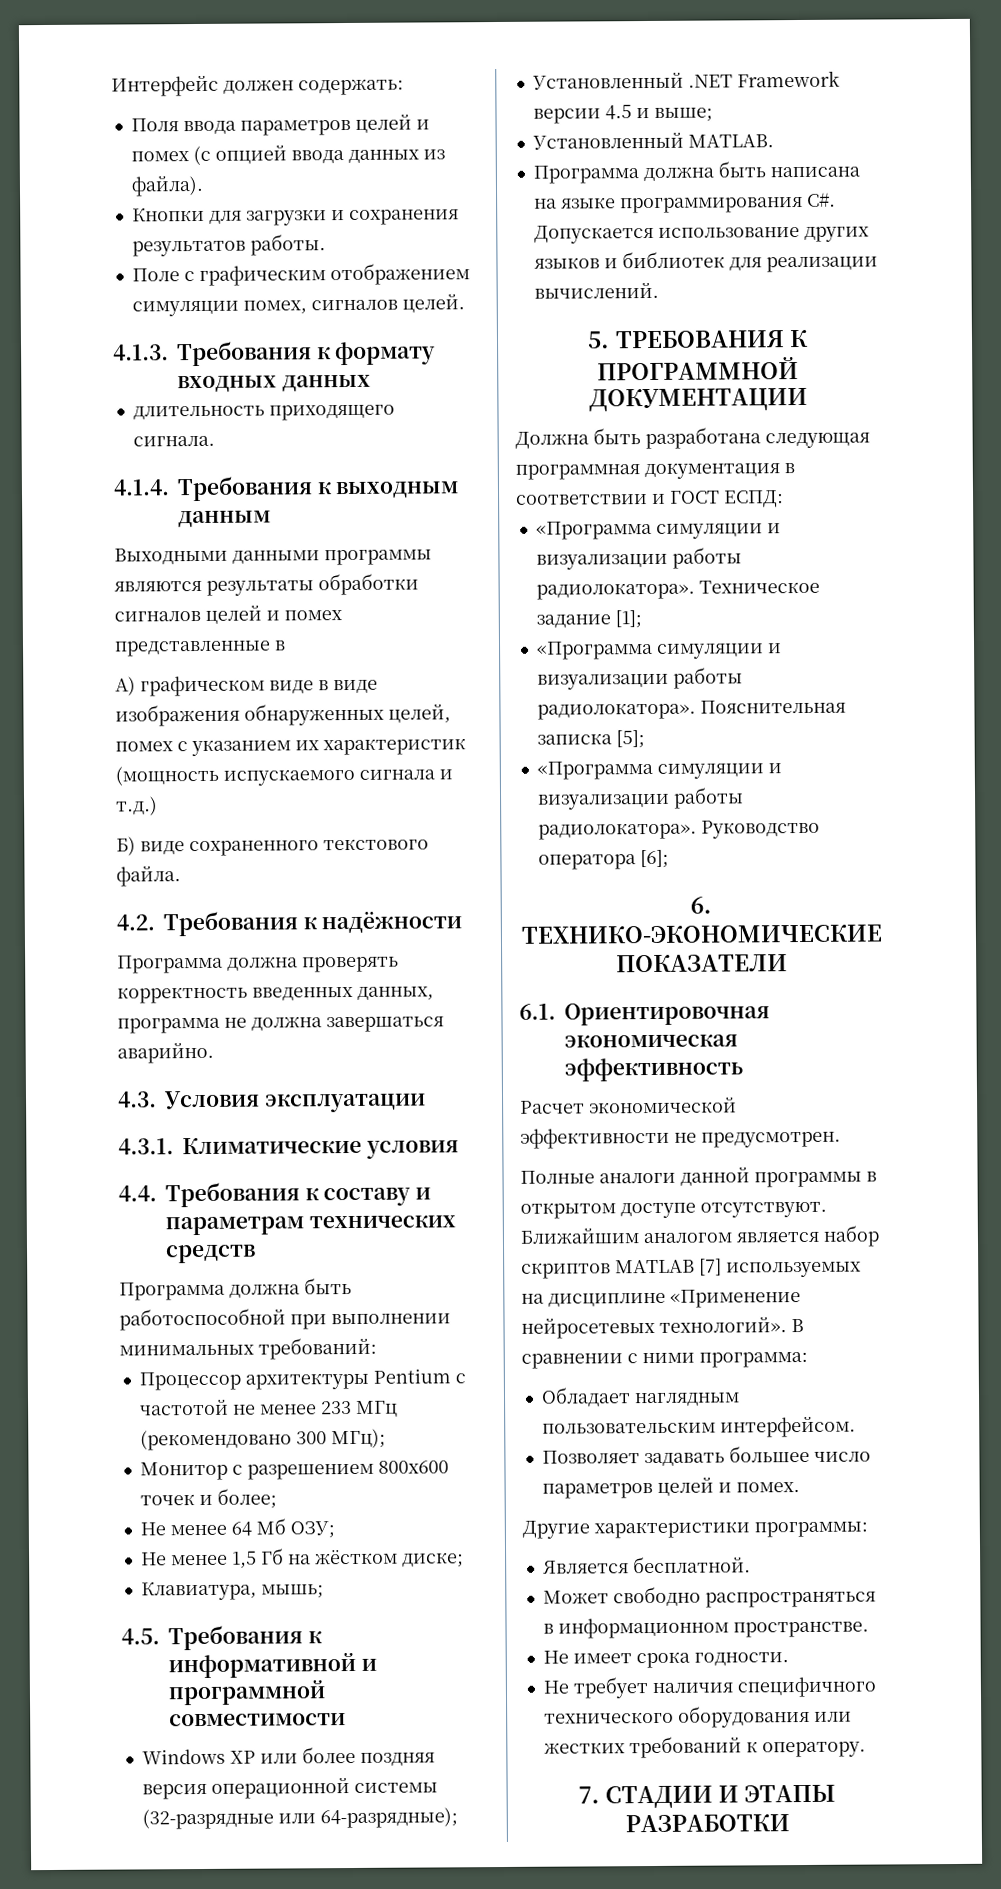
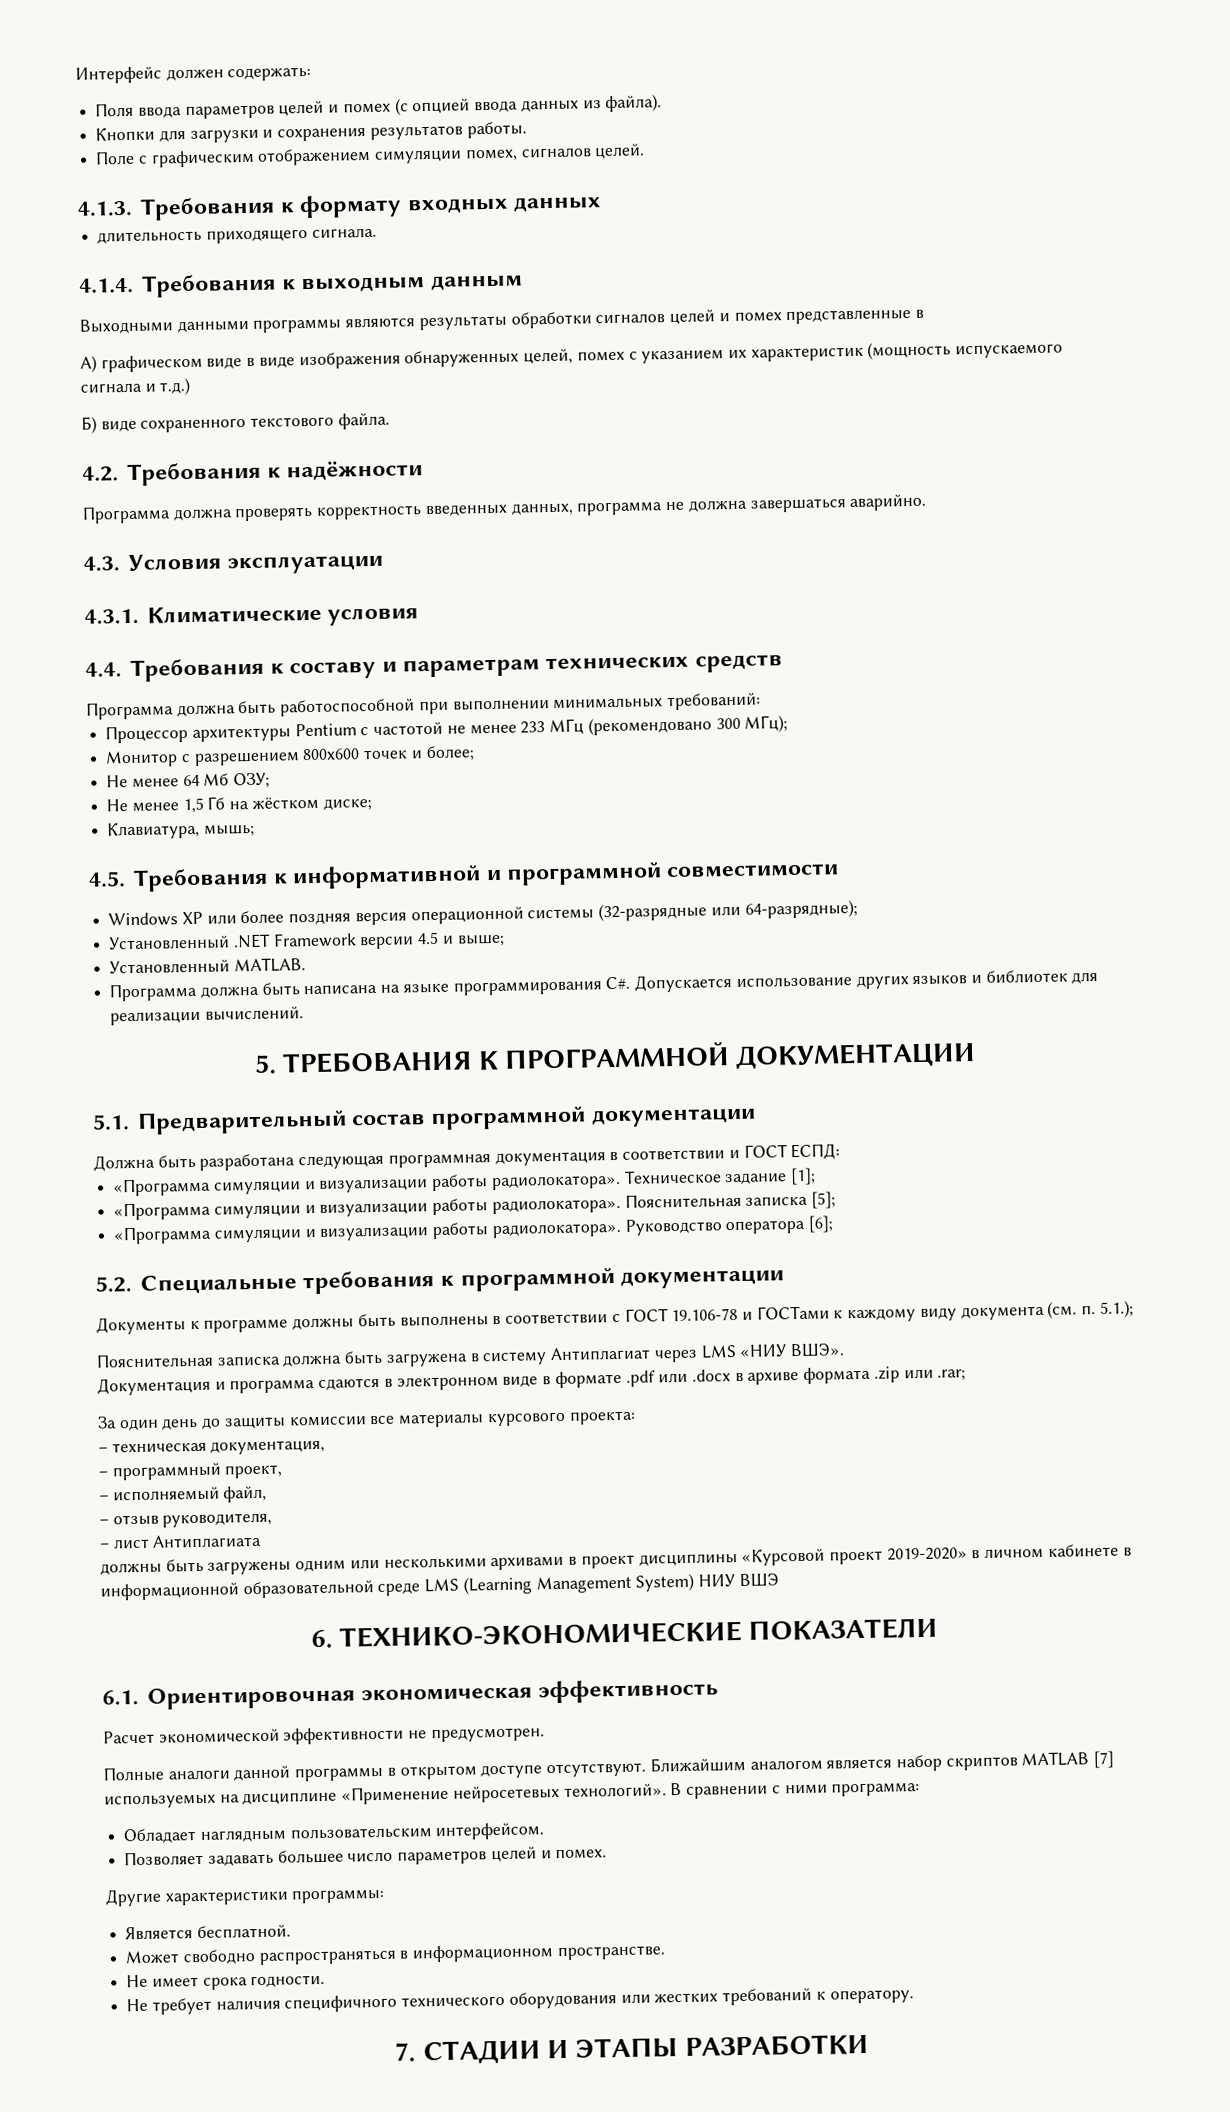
+ 5.1. Предварительный состав программной документации
+ 5.2. Специальные требования к программной документации
+ Документы к программе должны быть выполнены в соответствии с ГОСТ 19.106-78 и ГОСТами к каждому виду документа (см. п. 5.1.);
+ Пояснительная записка должна быть загружена в систему Антиплагиат через LMS «НИУ ВШЭ».
+ Документация и программа сдаются в электронном виде в формате .pdf или .docx в архиве формата .zip или .rar;
+ За один день до защиты комиссии все материалы курсового проекта:
+ – техническая документация,
+ – программный проект,
+ – исполняемый файл,
+ – отзыв руководителя,
+ – лист Антиплагиата
+ должны быть загружены одним или несколькими архивами в проект дисциплины «Курсовой проект 2019-2020» в личном кабинете в информационной образовательной среде LMS (Learning Management System) НИУ ВШЭ

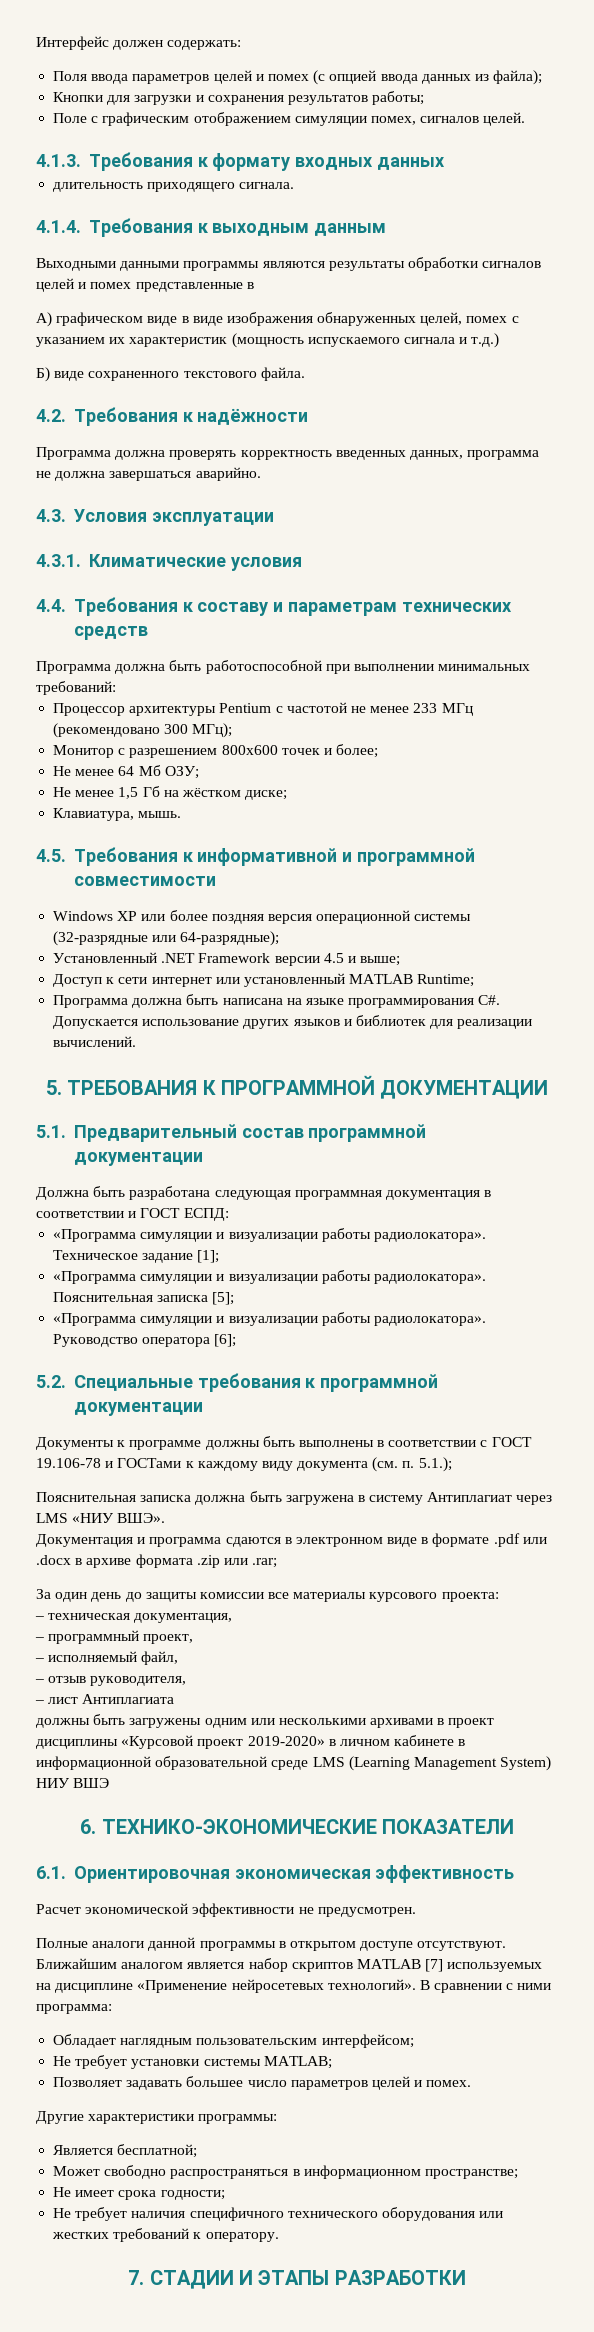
- Поля ввода параметров целей и помех (с опцией ввода данных из файла).
+ Поля ввода параметров целей и помех (с опцией ввода данных из файла);
- Кнопки для загрузки и сохранения результатов работы.
+ Кнопки для загрузки и сохранения результатов работы;
- Клавиатура, мышь;
+ Клавиатура, мышь.
- Установленный MATLAB.
+ Доступ к сети интернет или установленный MATLAB Runtime;
- Обладает наглядным пользовательским интерфейсом.
+ Обладает наглядным пользовательским интерфейсом;
+ Не требует установки системы MATLAB;
- Является бесплатной.
+ Является бесплатной;
- Может свободно распространяться в информационном пространстве.
+ Может свободно распространяться в информационном пространстве;
- Не имеет срока годности.
+ Не имеет срока годности;

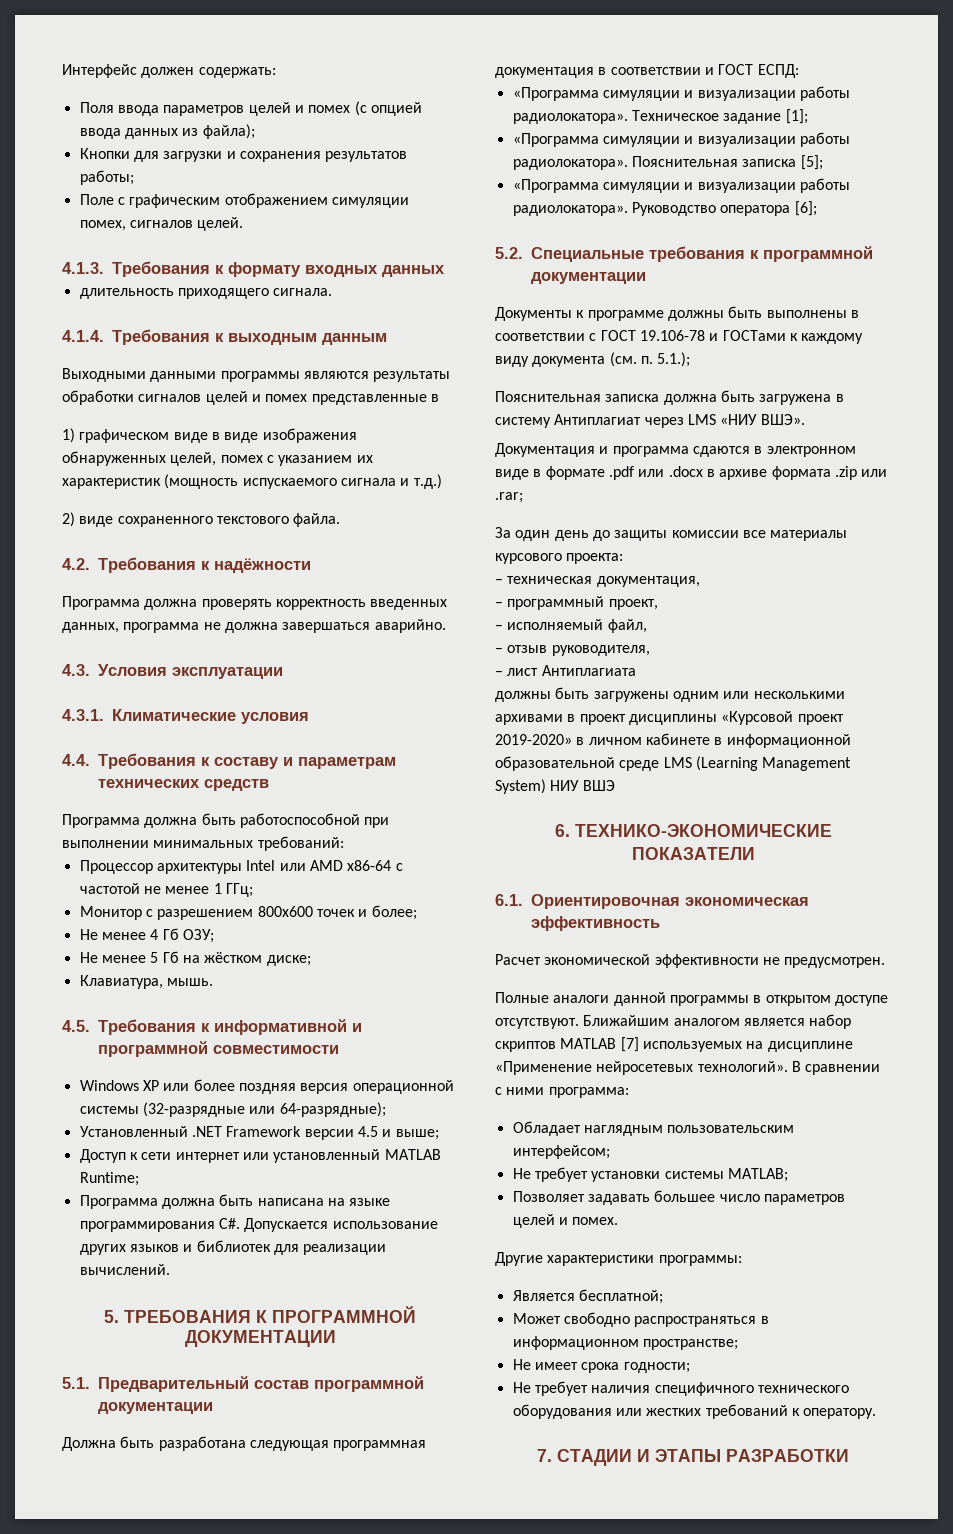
- А) графическом виде в виде изображения обнаруженных целей, помех с указанием их характеристик (мощность испускаемого сигнала и т.д.)
+ 1) графическом виде в виде изображения обнаруженных целей, помех с указанием их характеристик (мощность испускаемого сигнала и т.д.)
- Б) виде сохраненного текстового файла.
+ 2) виде сохраненного текстового файла.
- Процессор архитектуры Pentium с частотой не менее 233 МГц (рекомендовано 300 МГц);
+ Процессор архитектуры Intel или AMD x86-64 с частотой не менее 1 ГГц;
- Не менее 64 Мб ОЗУ;
+ Не менее 4 Гб ОЗУ;
- Не менее 1,5 Гб на жёстком диске;
+ Не менее 5 Гб на жёстком диске;

